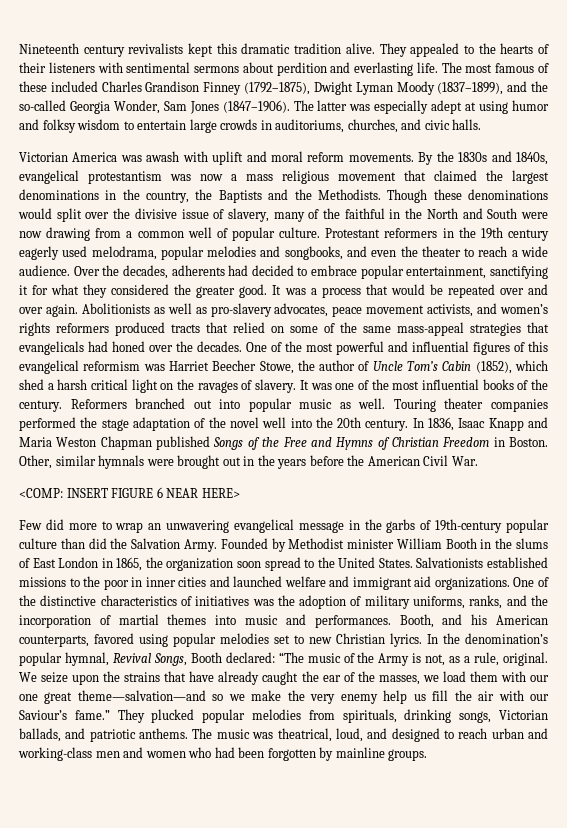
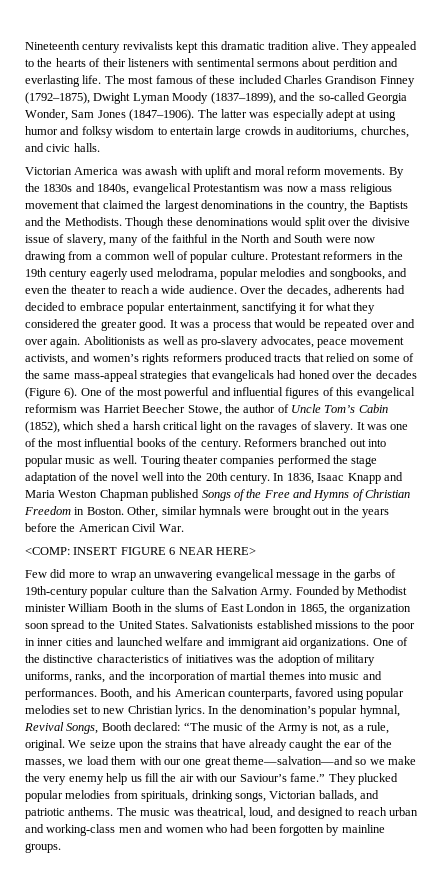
- By the 1830s and 1840s, evangelical protestantism was now a mass religious movement that claimed the largest denominations in the country, the Baptists and the Methodists.
+ By the 1830s and 1840s, evangelical Protestantism was now a mass religious movement that claimed the largest denominations in the country, the Baptists and the Methodists.
- Abolitionists as well as pro-slavery advocates, peace movement activists, and women’s rights reformers produced tracts that relied on some of the same mass-appeal strategies that evangelicals had honed over the decades.
+ Abolitionists as well as pro-slavery advocates, peace movement activists, and women’s rights reformers produced tracts that relied on some of the same mass-appeal strategies that evangelicals had honed over the decades (Figure 6).
- Few did more to wrap an unwavering evangelical message in the garbs of 19th-century popular culture than did the Salvation Army.
+ Few did more to wrap an unwavering evangelical message in the garbs of 19th-century popular culture than the Salvation Army.

